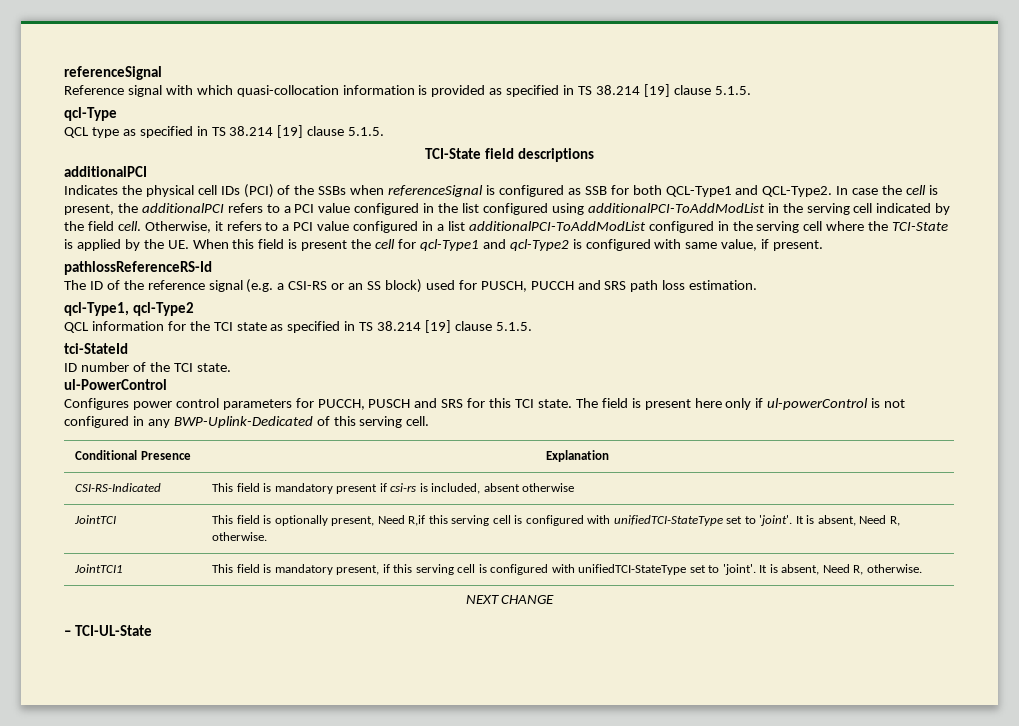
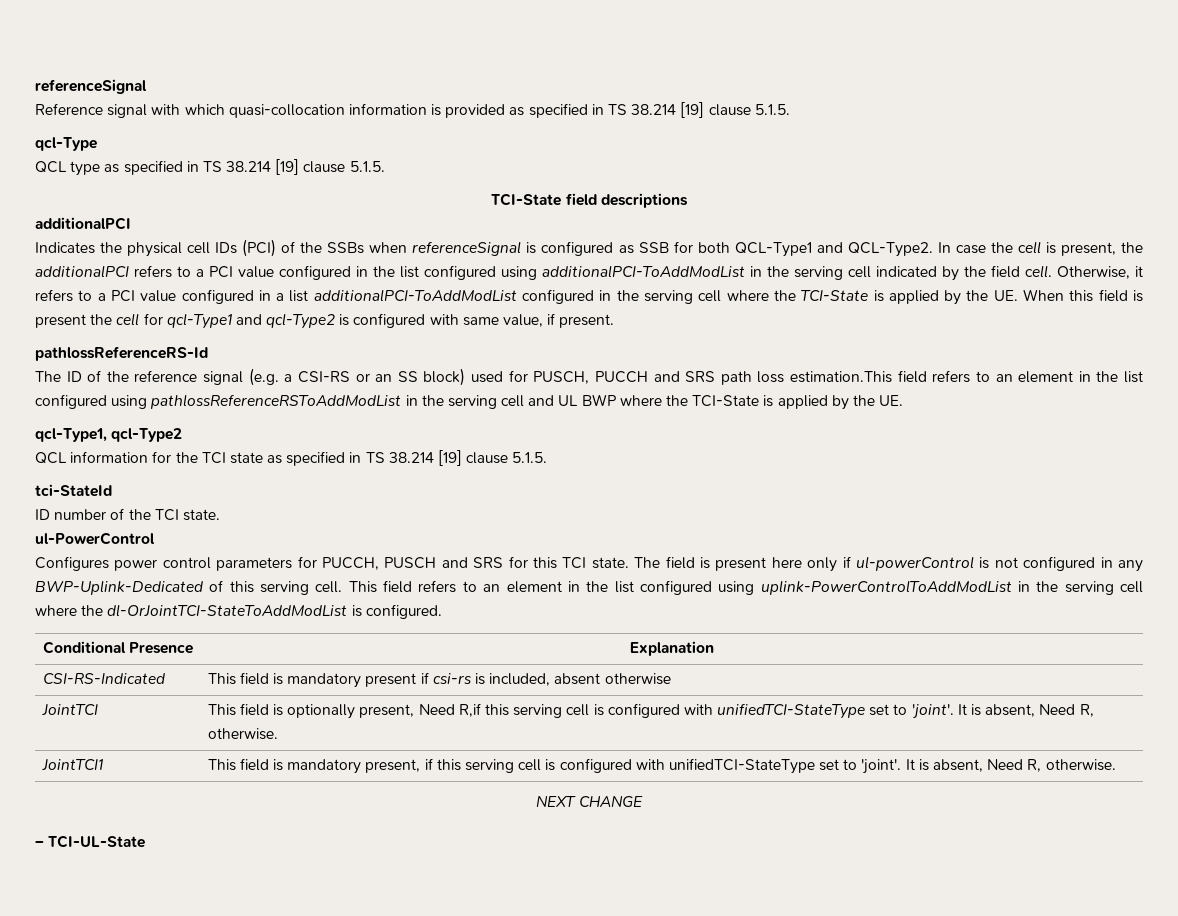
- The ID of the reference signal (e.g. a CSI-RS or an SS block) used for PUSCH, PUCCH and SRS path loss estimation.
+ The ID of the reference signal (e.g. a CSI-RS or an SS block) used for PUSCH, PUCCH and SRS path loss estimation.This field refers to an element in the list configured using pathlossReferenceRSToAddModList in the serving cell and UL BWP where the TCI-State is applied by the UE.
+ This field refers to an element in the list configured using uplink-PowerControlToAddModList in the serving cell where the dl-OrJointTCI-StateToAddModList is configured.

